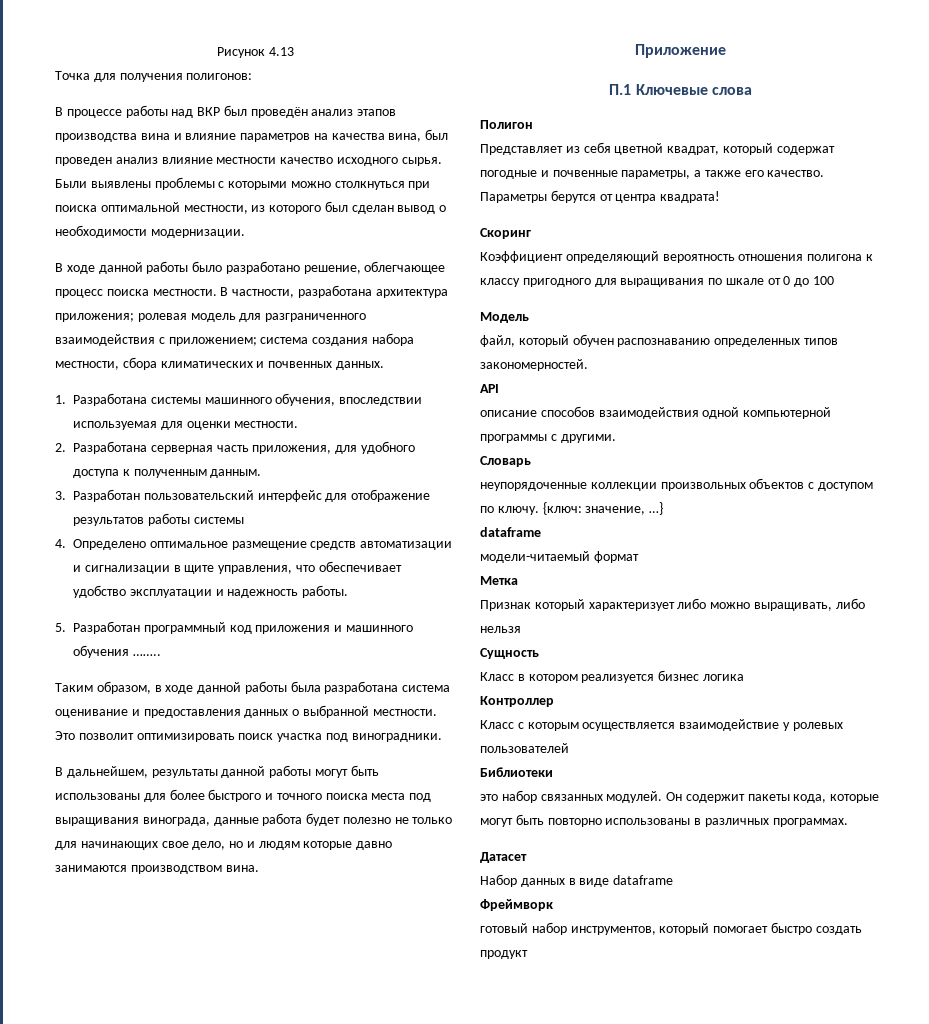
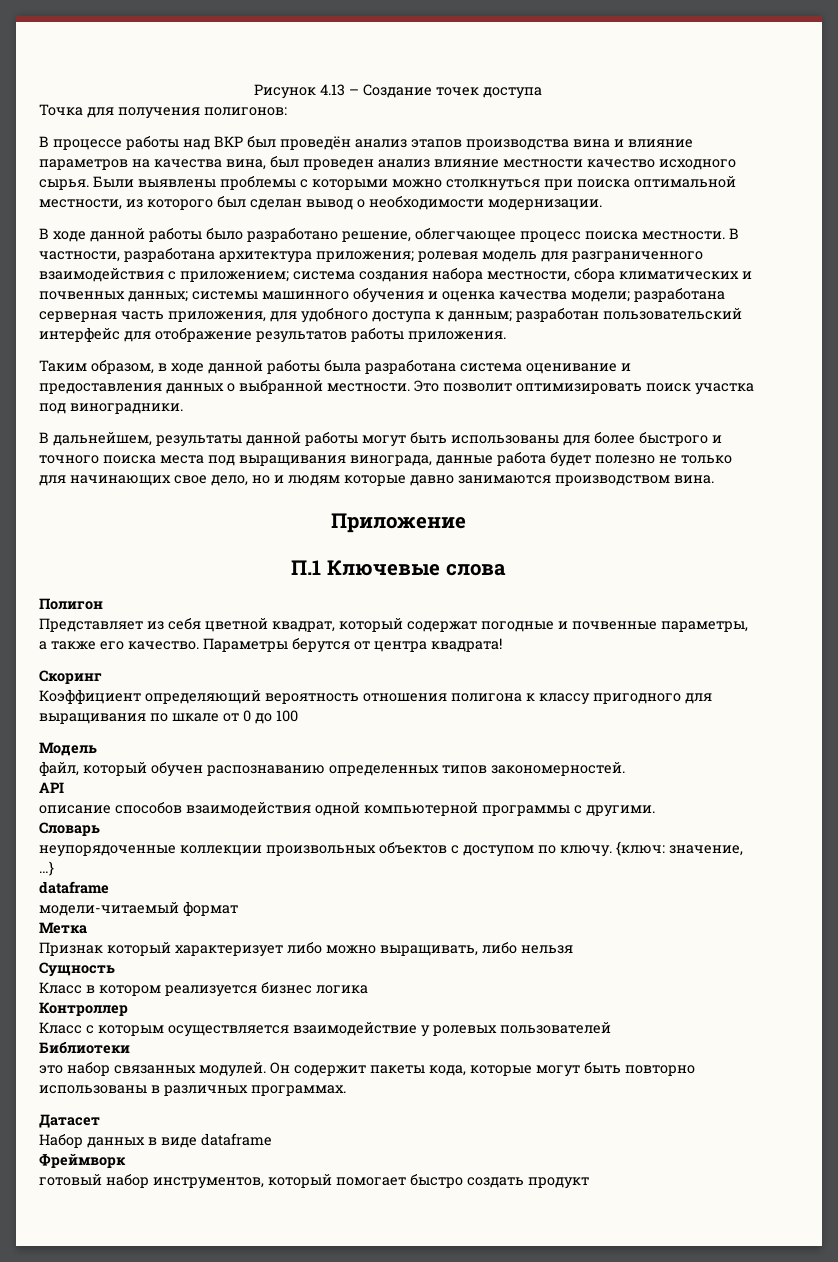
- Рисунок 4.13
+ Рисунок 4.13 – Создание точек доступа
- В частности, разработана архитектура приложения; ролевая модель для разграниченного взаимодействия с приложением; система создания набора местности, сбора климатических и почвенных данных.
- 1. Разработана системы машинного обучения, впоследствии используемая для оценки местности.
- 2. Разработана серверная часть приложения, для удобного доступа к полученным данным.
- 3. Разработан пользовательский интерфейс для отображение результатов работы системы
- 4. Определено оптимальное размещение средств автоматизации и сигнализации в щите управления, что обеспечивает удобство эксплуатации и надежность работы.
- 5. Разработан программный код приложения и машинного обучения ……..
+ В частности, разработана архитектура приложения; ролевая модель для разграниченного взаимодействия с приложением; система создания набора местности, сбора климатических и почвенных данных; системы машинного обучения и оценка качества модели; разработана серверная часть приложения, для удобного доступа к данным; разработан пользовательский интерфейс для отображение результатов работы приложения.

